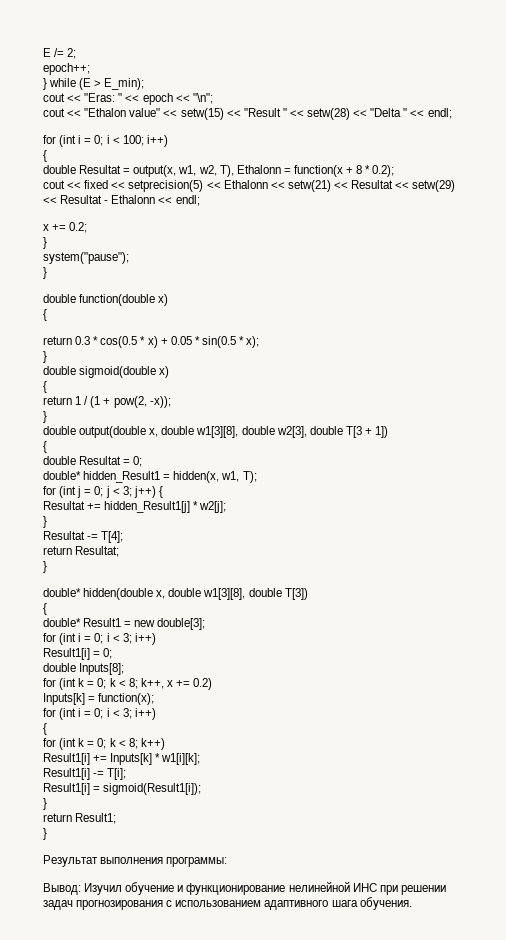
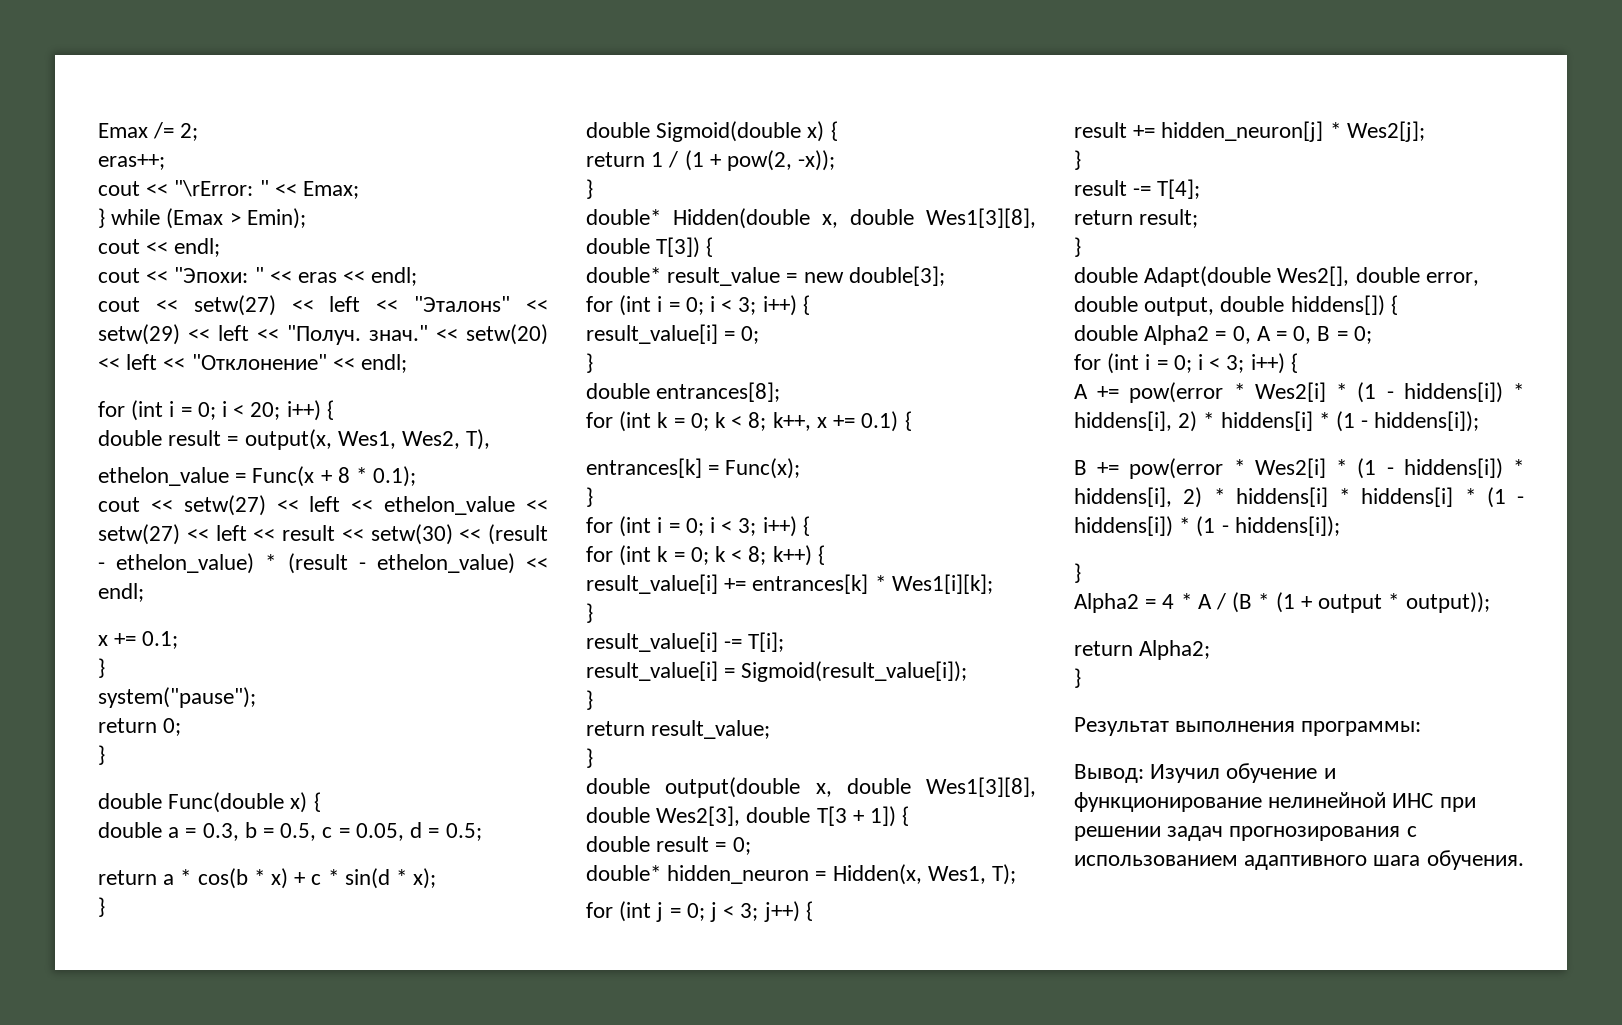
- E /= 2;
+ Emax /= 2;
- epoch++;
+ eras++;
+ cout << "\rError: " << Emax;
- } while (E > E_min);
- cout << "Eras: " << epoch << "\n";
- cout << "Ethalon value" << setw(15) << "Result " << setw(28) << "Delta " << endl;
+ } while (Emax > Emin);
+ cout << endl;
+ cout << "Эпохи: " << eras << endl;
+ cout << setw(27) << left << "Эталонs" << setw(29) << left << "Получ. знач." << setw(20) << left << "Отклонение" << endl;
- for (int i = 0; i < 100; i++)
- {
- double Resultat = output(x, w1, w2, T), Ethalonn = function(x + 8 * 0.2);
- cout << fixed << setprecision(5) << Ethalonn << setw(21) << Resultat << setw(29) << Resultat - Ethalonn << endl;
+ for (int i = 0; i < 20; i++) {
+ double result = output(x, Wes1, Wes2, T),
+ ethelon_value = Func(x + 8 * 0.1);
+ cout << setw(27) << left << ethelon_value << setw(27) << left << result << setw(30) << (result - ethelon_value) * (result - ethelon_value) << endl;
- x += 0.2;
+ x += 0.1;
  system("pause");
+ return 0;
  }
- double function(double x)
- {
- return 0.3 * cos(0.5 * x) + 0.05 * sin(0.5 * x);
+ double Func(double x) {
+ double a = 0.3, b = 0.5, c = 0.05, d = 0.5;
+ return a * cos(b * x) + c * sin(d * x);
- double sigmoid(double x)
- {
+ double Sigmoid(double x) {
+ double* Hidden(double x, double Wes1[3][8], double T[3]) {
+ double* result_value = new double[3];
+ for (int i = 0; i < 3; i++) {
+ result_value[i] = 0;
+ }
+ double entrances[8];
+ for (int k = 0; k < 8; k++, x += 0.1) {
+ entrances[k] = Func(x);
+ }
+ for (int i = 0; i < 3; i++) {
+ for (int k = 0; k < 8; k++) {
+ result_value[i] += entrances[k] * Wes1[i][k];
+ }
+ result_value[i] -= T[i];
+ result_value[i] = Sigmoid(result_value[i]);
+ }
+ return result_value;
+ }
- double output(double x, double w1[3][8], double w2[3], double T[3 + 1])
- {
- double Resultat = 0;
+ double output(double x, double Wes1[3][8], double Wes2[3], double T[3 + 1]) {
+ double result = 0;
- double* hidden_Result1 = hidden(x, w1, T);
+ double* hidden_neuron = Hidden(x, Wes1, T);
- Resultat += hidden_Result1[j] * w2[j];
+ result += hidden_neuron[j] * Wes2[j];
  }
- Resultat -= T[4];
+ result -= T[4];
- return Resultat;
+ return result;
  }
- double* hidden(double x, double w1[3][8], double T[3])
- {
- double* Result1 = new double[3];
- for (int i = 0; i < 3; i++)
- Result1[i] = 0;
- double Inputs[8];
- for (int k = 0; k < 8; k++, x += 0.2)
- Inputs[k] = function(x);
- for (int i = 0; i < 3; i++)
- {
- for (int k = 0; k < 8; k++)
- Result1[i] += Inputs[k] * w1[i][k];
- Result1[i] -= T[i];
- Result1[i] = sigmoid(Result1[i]);
+ double Adapt(double Wes2[], double error, double output, double hiddens[]) {
+ double Alpha2 = 0, A = 0, B = 0;
+ for (int i = 0; i < 3; i++) {
+ A += pow(error * Wes2[i] * (1 - hiddens[i]) * hiddens[i], 2) * hiddens[i] * (1 - hiddens[i]);
+ B += pow(error * Wes2[i] * (1 - hiddens[i]) * hiddens[i], 2) * hiddens[i] * hiddens[i] * (1 - hiddens[i]) * (1 - hiddens[i]);
  }
- return Result1;
+ Alpha2 = 4 * A / (B * (1 + output * output));
+ return Alpha2;

